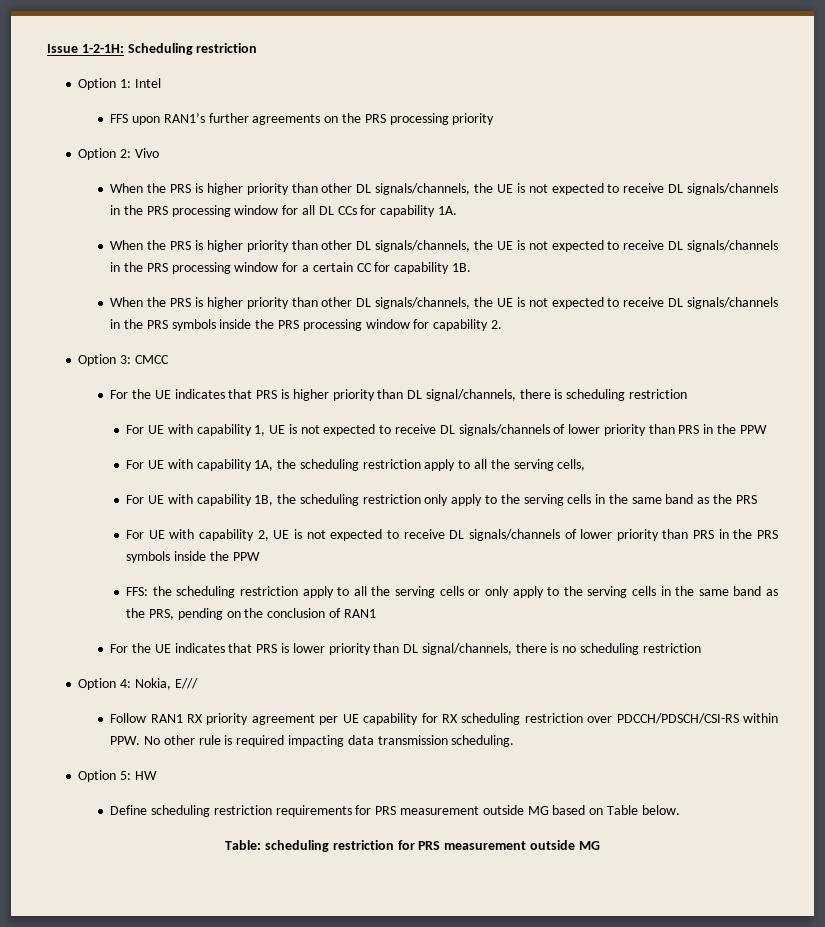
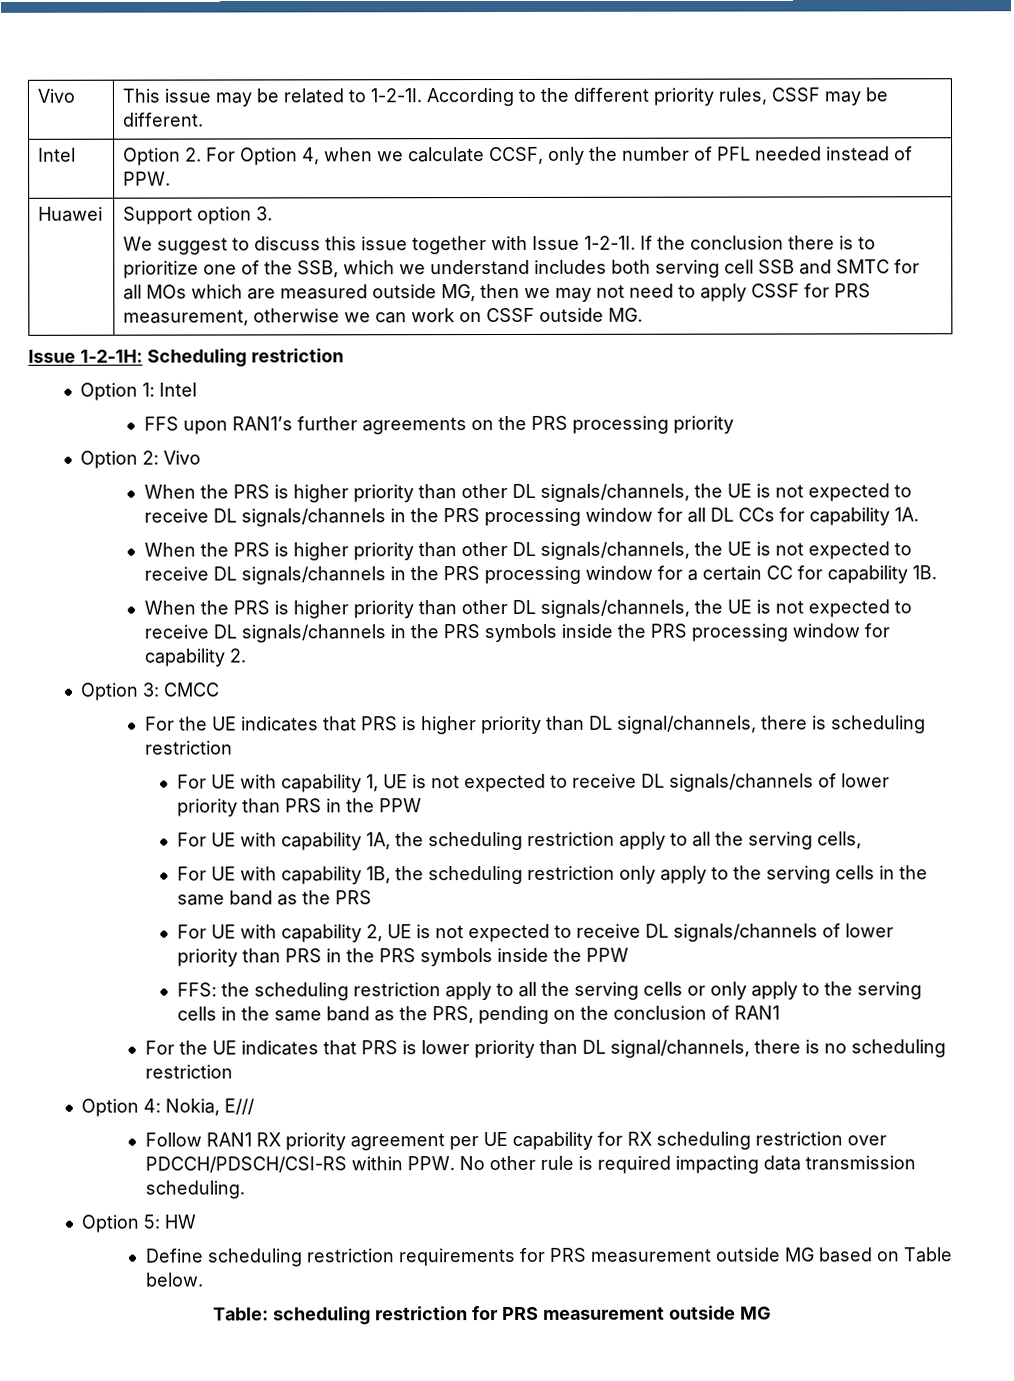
+ Vivo | This issue may be related to 1-2-1I. According to the different priority rules, CSSF may be different.
+ Intel | Option 2. For Option 4, when we calculate CCSF, only the number of PFL needed instead of PPW.
+ Huawei | Support option 3.
+ We suggest to discuss this issue together with Issue 1-2-1I. If the conclusion there is to prioritize one of the SSB, which we understand includes both serving cell SSB and SMTC for all MOs which are measured outside MG, then we may not need to apply CSSF for PRS measurement, otherwise we can work on CSSF outside MG.

